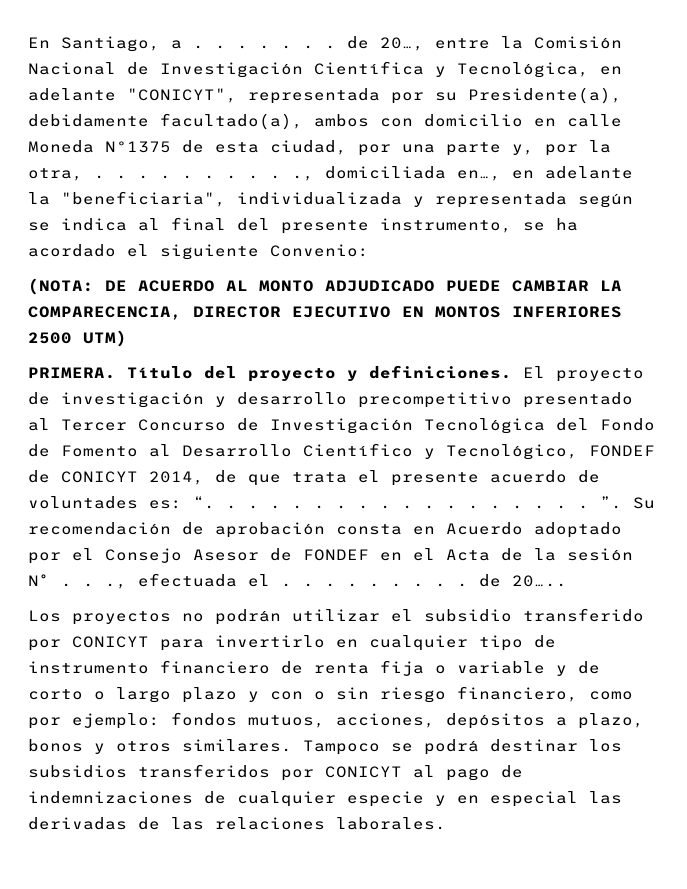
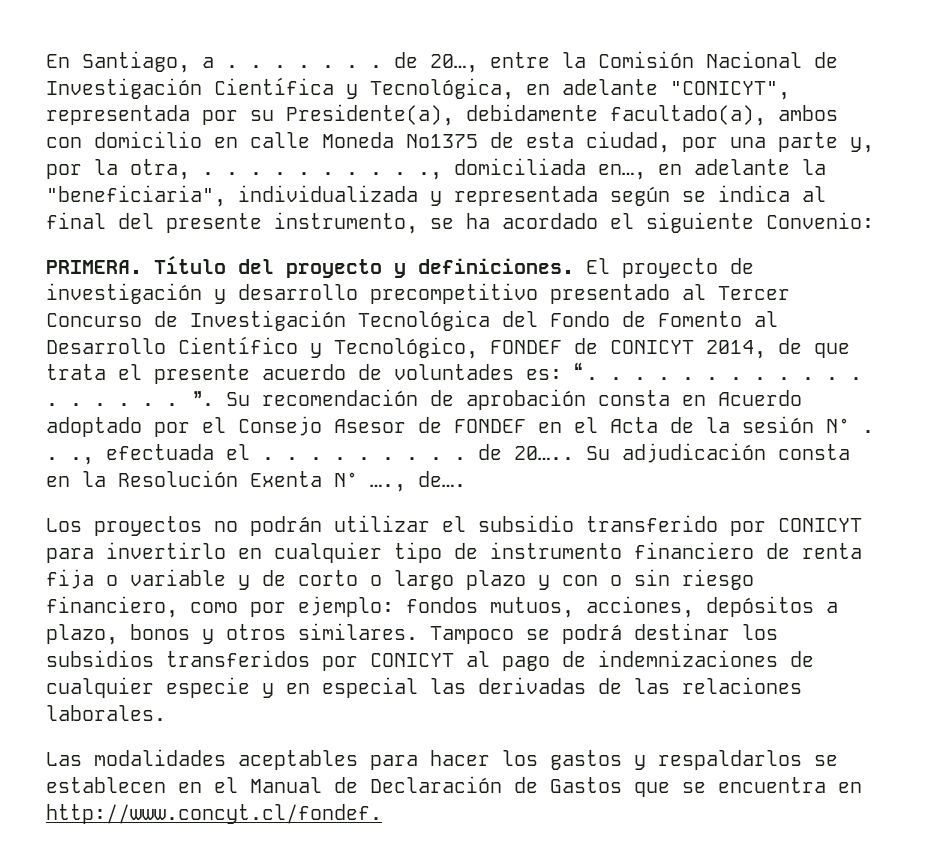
- (NOTA: DE ACUERDO AL MONTO ADJUDICADO PUEDE CAMBIAR LA COMPARECENCIA, DIRECTOR EJECUTIVO EN MONTOS INFERIORES 2500 UTM)
+ Su adjudicación consta en la Resolución Exenta N° …., de….
+ Las modalidades aceptables para hacer los gastos y respaldarlos se establecen en el Manual de Declaración de Gastos que se encuentra en http://www.concyt.cl/fondef.

